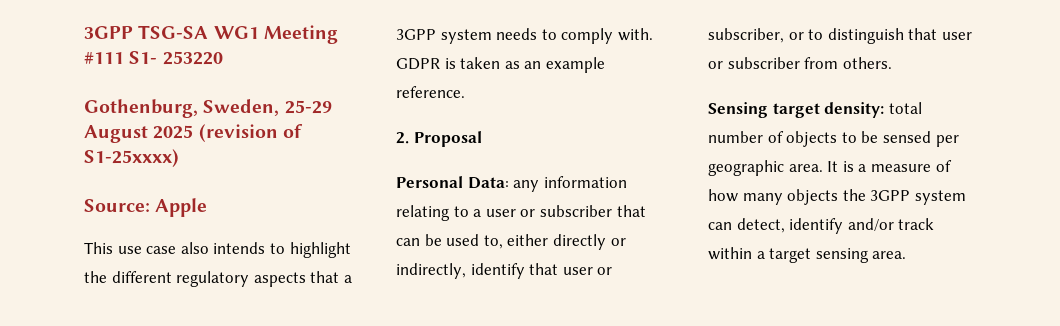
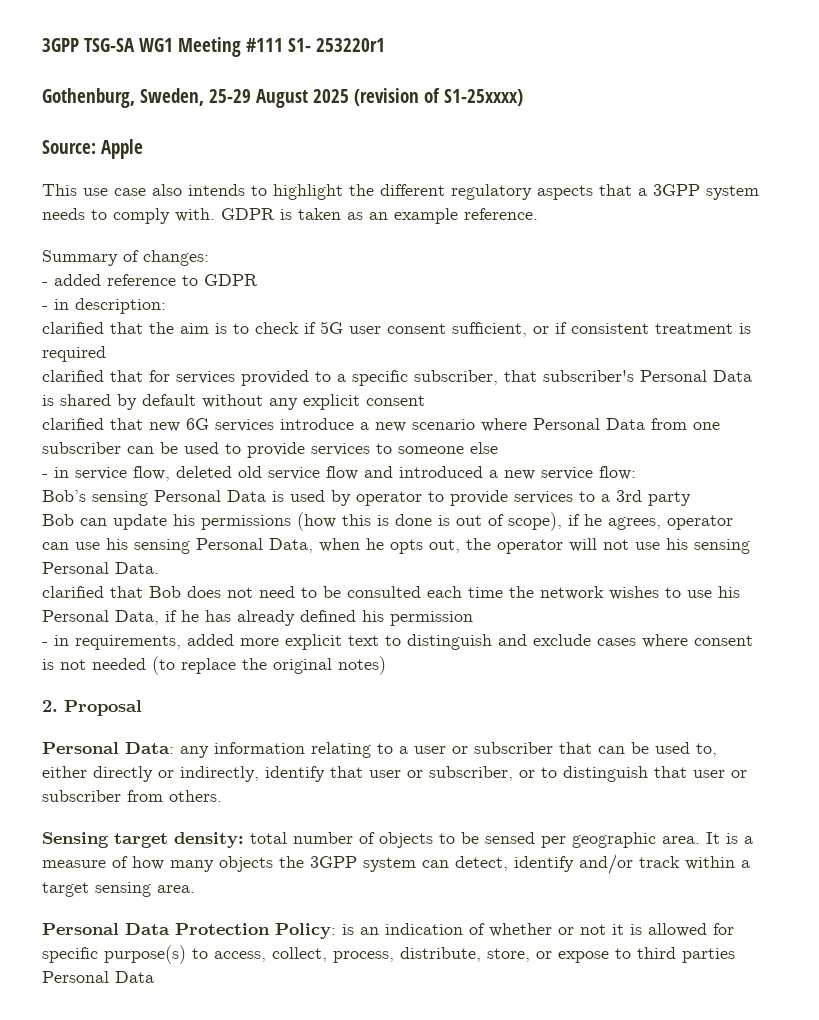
- 3GPP TSG-SA WG1 Meeting #111 S1- 253220
+ 3GPP TSG-SA WG1 Meeting #111 S1- 253220r1
+ Summary of changes:
+ - added reference to GDPR
+ - in description:
+ clarified that the aim is to check if 5G user consent sufficient, or if consistent treatment is required
+ clarified that for services provided to a specific subscriber, that subscriber's Personal Data is shared by default without any explicit consent
+ clarified that new 6G services introduce a new scenario where Personal Data from one subscriber can be used to provide services to someone else
+ - in service flow, deleted old service flow and introduced a new service flow:
+ Bob’s sensing Personal Data is used by operator to provide services to a 3rd party
+ Bob can update his permissions (how this is done is out of scope), if he agrees, operator can use his sensing Personal Data, when he opts out, the operator will not use his sensing Personal Data.
+ clarified that Bob does not need to be consulted each time the network wishes to use his Personal Data, if he has already defined his permission
+ - in requirements, added more explicit text to distinguish and exclude cases where consent is not needed (to replace the original notes)
+ Personal Data Protection Policy: is an indication of whether or not it is allowed for specific purpose(s) to access, collect, process, distribute, store, or expose to third parties Personal Data

